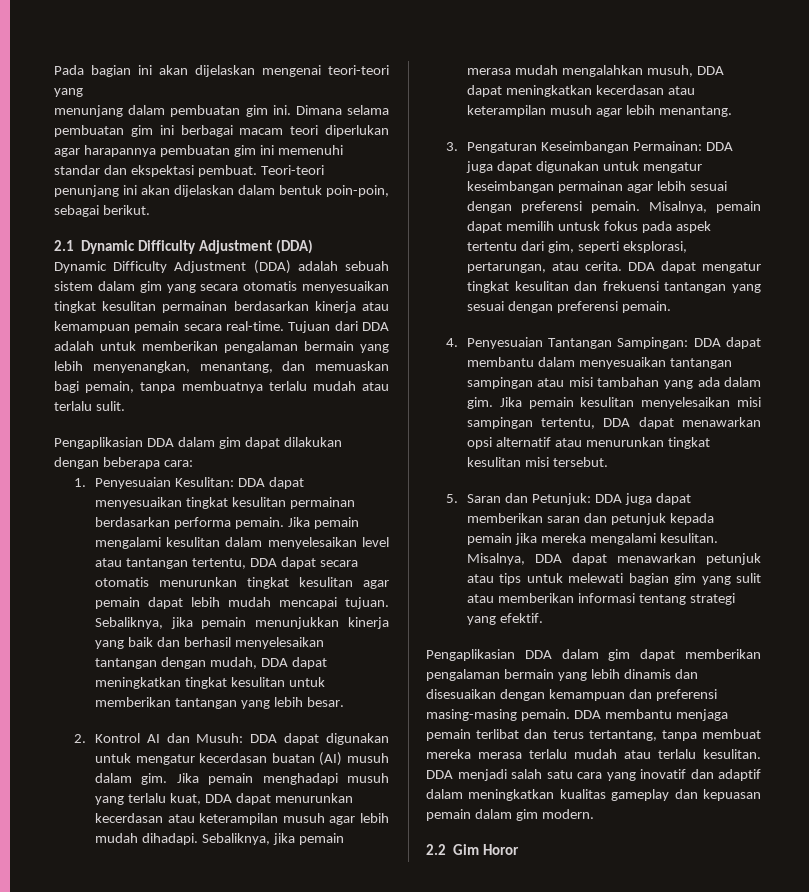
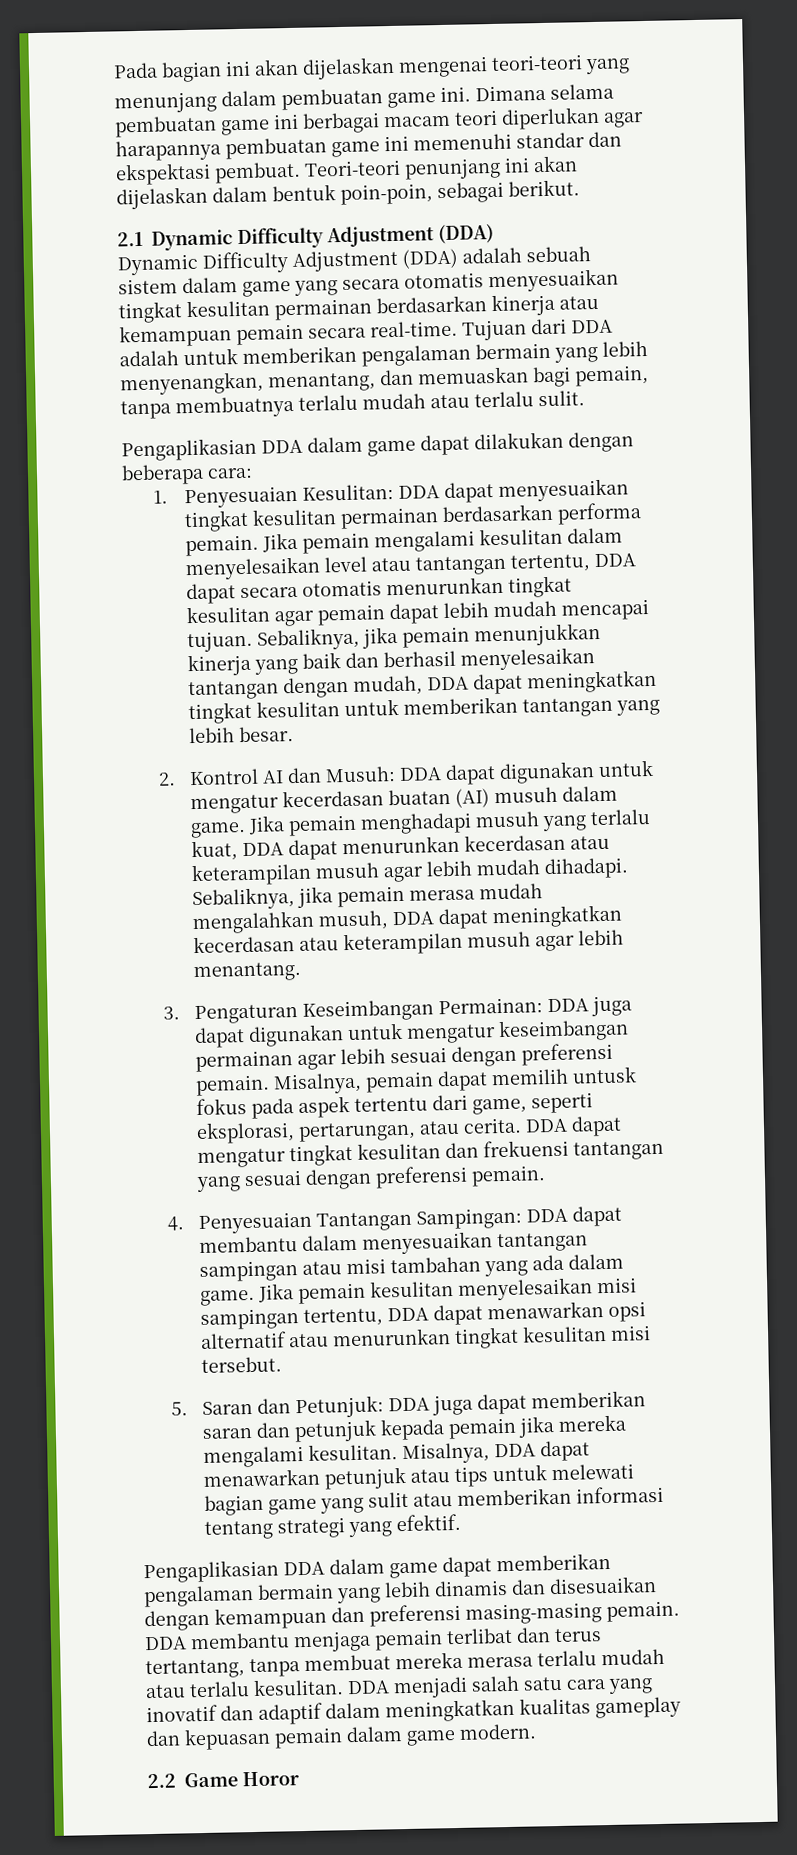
- menunjang dalam pembuatan gim ini.
+ menunjang dalam pembuatan game ini.
- Dimana selama pembuatan gim ini berbagai macam teori diperlukan agar harapannya pembuatan gim ini memenuhi standar dan ekspektasi pembuat.
+ Dimana selama pembuatan game ini berbagai macam teori diperlukan agar harapannya pembuatan game ini memenuhi standar dan ekspektasi pembuat.
- Dynamic Difficulty Adjustment (DDA) adalah sebuah sistem dalam gim yang secara otomatis menyesuaikan tingkat kesulitan permainan berdasarkan kinerja atau kemampuan pemain secara real-time.
+ Dynamic Difficulty Adjustment (DDA) adalah sebuah sistem dalam game yang secara otomatis menyesuaikan tingkat kesulitan permainan berdasarkan kinerja atau kemampuan pemain secara real-time.
- Pengaplikasian DDA dalam gim dapat dilakukan dengan beberapa cara:
+ Pengaplikasian DDA dalam game dapat dilakukan dengan beberapa cara:
- 2. Kontrol AI dan Musuh: DDA dapat digunakan untuk mengatur kecerdasan buatan (AI) musuh dalam gim.
+ 2. Kontrol AI dan Musuh: DDA dapat digunakan untuk mengatur kecerdasan buatan (AI) musuh dalam game.
- Misalnya, pemain dapat memilih untusk fokus pada aspek tertentu dari gim, seperti eksplorasi, pertarungan, atau cerita.
+ Misalnya, pemain dapat memilih untusk fokus pada aspek tertentu dari game, seperti eksplorasi, pertarungan, atau cerita.
- 4. Penyesuaian Tantangan Sampingan: DDA dapat membantu dalam menyesuaikan tantangan sampingan atau misi tambahan yang ada dalam gim.
+ 4. Penyesuaian Tantangan Sampingan: DDA dapat membantu dalam menyesuaikan tantangan sampingan atau misi tambahan yang ada dalam game.
- Misalnya, DDA dapat menawarkan petunjuk atau tips untuk melewati bagian gim yang sulit atau memberikan informasi tentang strategi yang efektif.
+ Misalnya, DDA dapat menawarkan petunjuk atau tips untuk melewati bagian game yang sulit atau memberikan informasi tentang strategi yang efektif.
- Pengaplikasian DDA dalam gim dapat memberikan pengalaman bermain yang lebih dinamis dan disesuaikan dengan kemampuan dan preferensi masing-masing pemain.
+ Pengaplikasian DDA dalam game dapat memberikan pengalaman bermain yang lebih dinamis dan disesuaikan dengan kemampuan dan preferensi masing-masing pemain.
- DDA menjadi salah satu cara yang inovatif dan adaptif dalam meningkatkan kualitas gameplay dan kepuasan pemain dalam gim modern.
+ DDA menjadi salah satu cara yang inovatif dan adaptif dalam meningkatkan kualitas gameplay dan kepuasan pemain dalam game modern.
- 2.2 Gim Horor
+ 2.2 Game Horor

